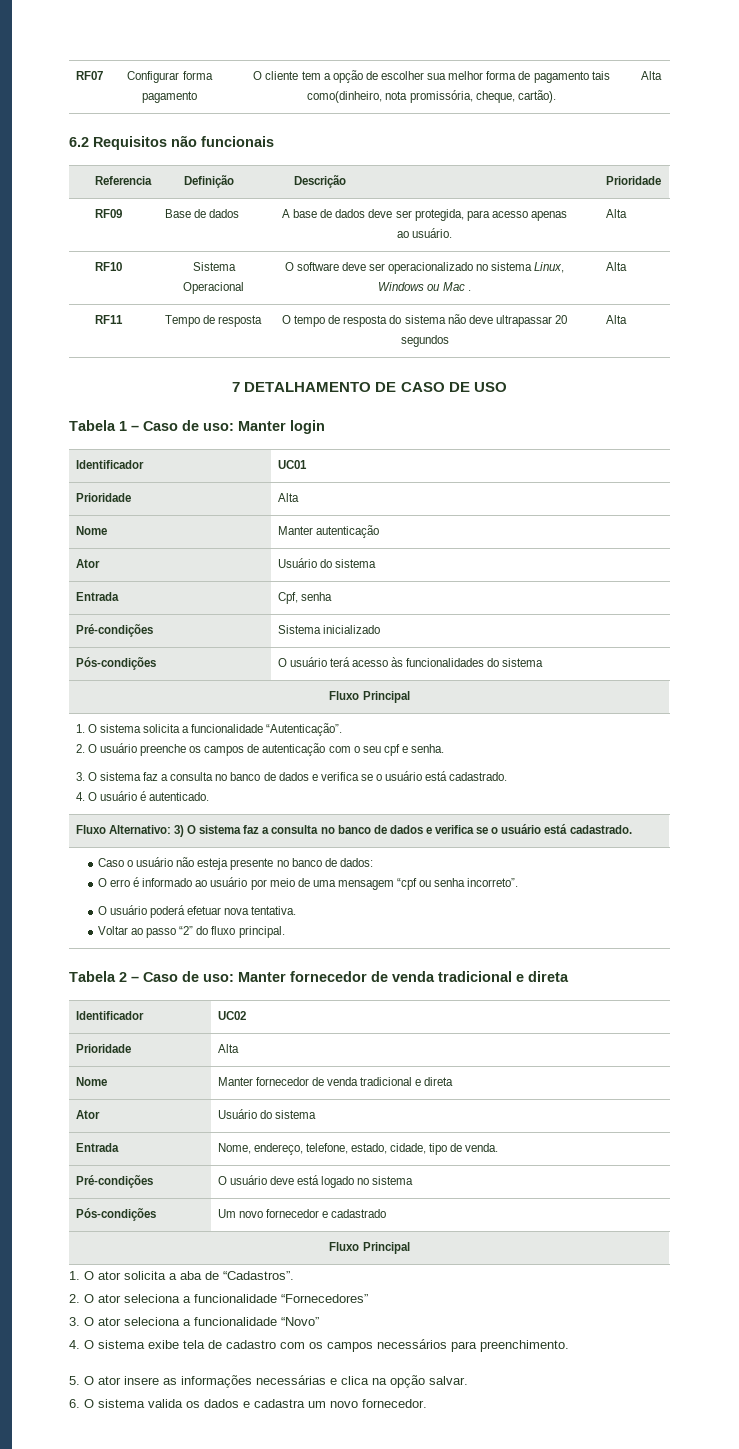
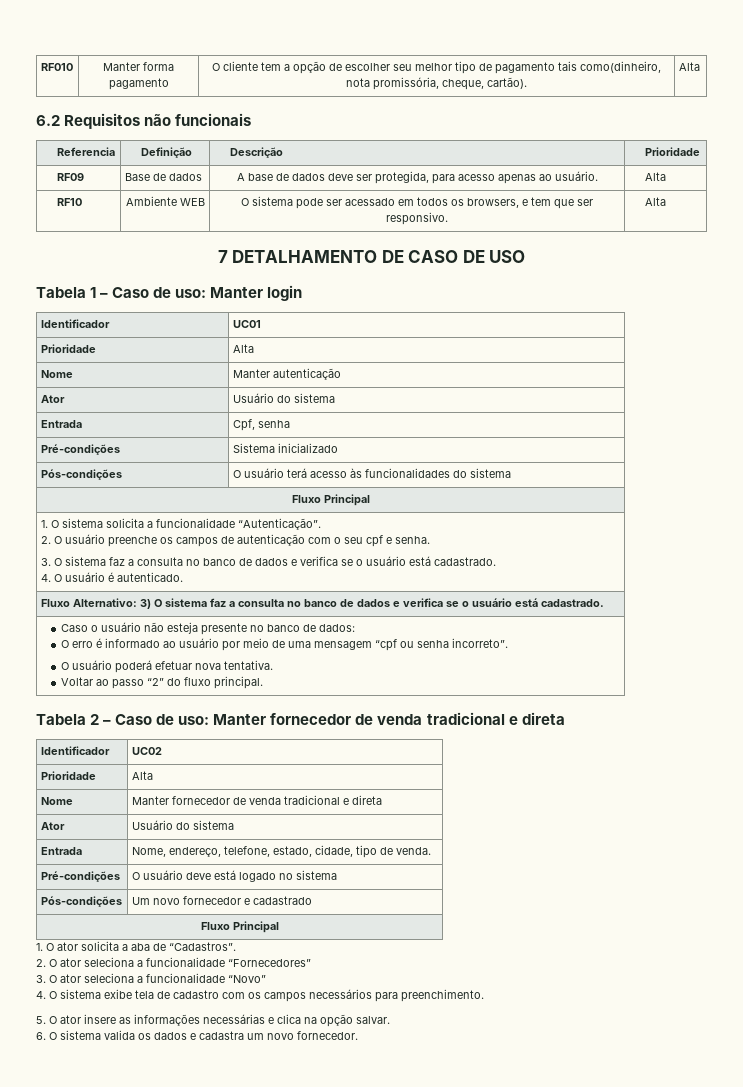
- RF07 | Configurar forma pagamento | O cliente tem a opção de escolher sua melhor forma de pagamento tais como(dinheiro, nota promissória, cheque, cartão). | Alta
+ RF010 | Manter forma pagamento | O cliente tem a opção de escolher seu melhor tipo de pagamento tais como(dinheiro, nota promissória, cheque, cartão). | Alta
- RF10 | Sistema Operacional | O software deve ser operacionalizado no sistema Linux, Windows ou Mac . | Alta
- RF11 | Tempo de resposta | O tempo de resposta do sistema não deve ultrapassar 20 segundos | Alta
+ RF10 | Ambiente WEB | O sistema pode ser acessado em todos os browsers, e tem que ser responsivo. | Alta

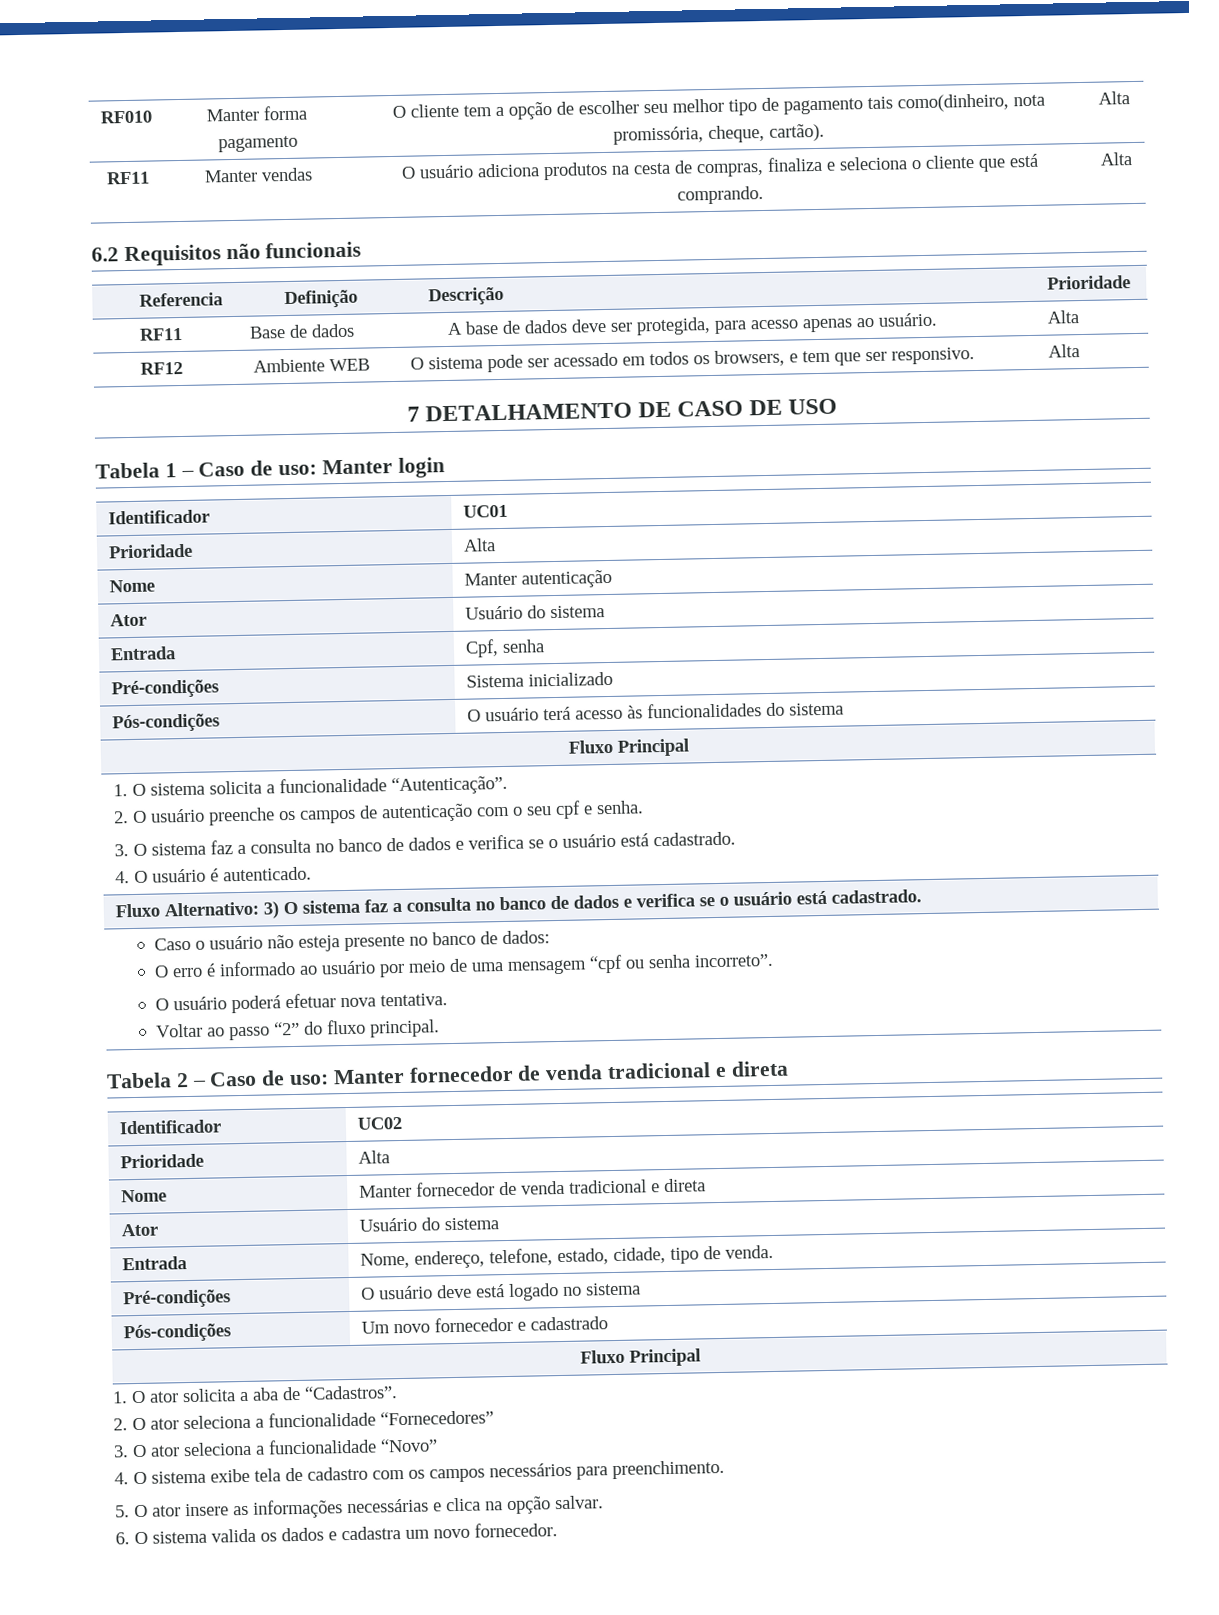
+ RF11 | Manter vendas | O usuário adiciona produtos na cesta de compras, finaliza e seleciona o cliente que está comprando. | Alta
- RF09 | Base de dados | A base de dados deve ser protegida, para acesso apenas ao usuário. | Alta
+ RF11 | Base de dados | A base de dados deve ser protegida, para acesso apenas ao usuário. | Alta
- RF10 | Ambiente WEB | O sistema pode ser acessado em todos os browsers, e tem que ser responsivo. | Alta
+ RF12 | Ambiente WEB | O sistema pode ser acessado em todos os browsers, e tem que ser responsivo. | Alta

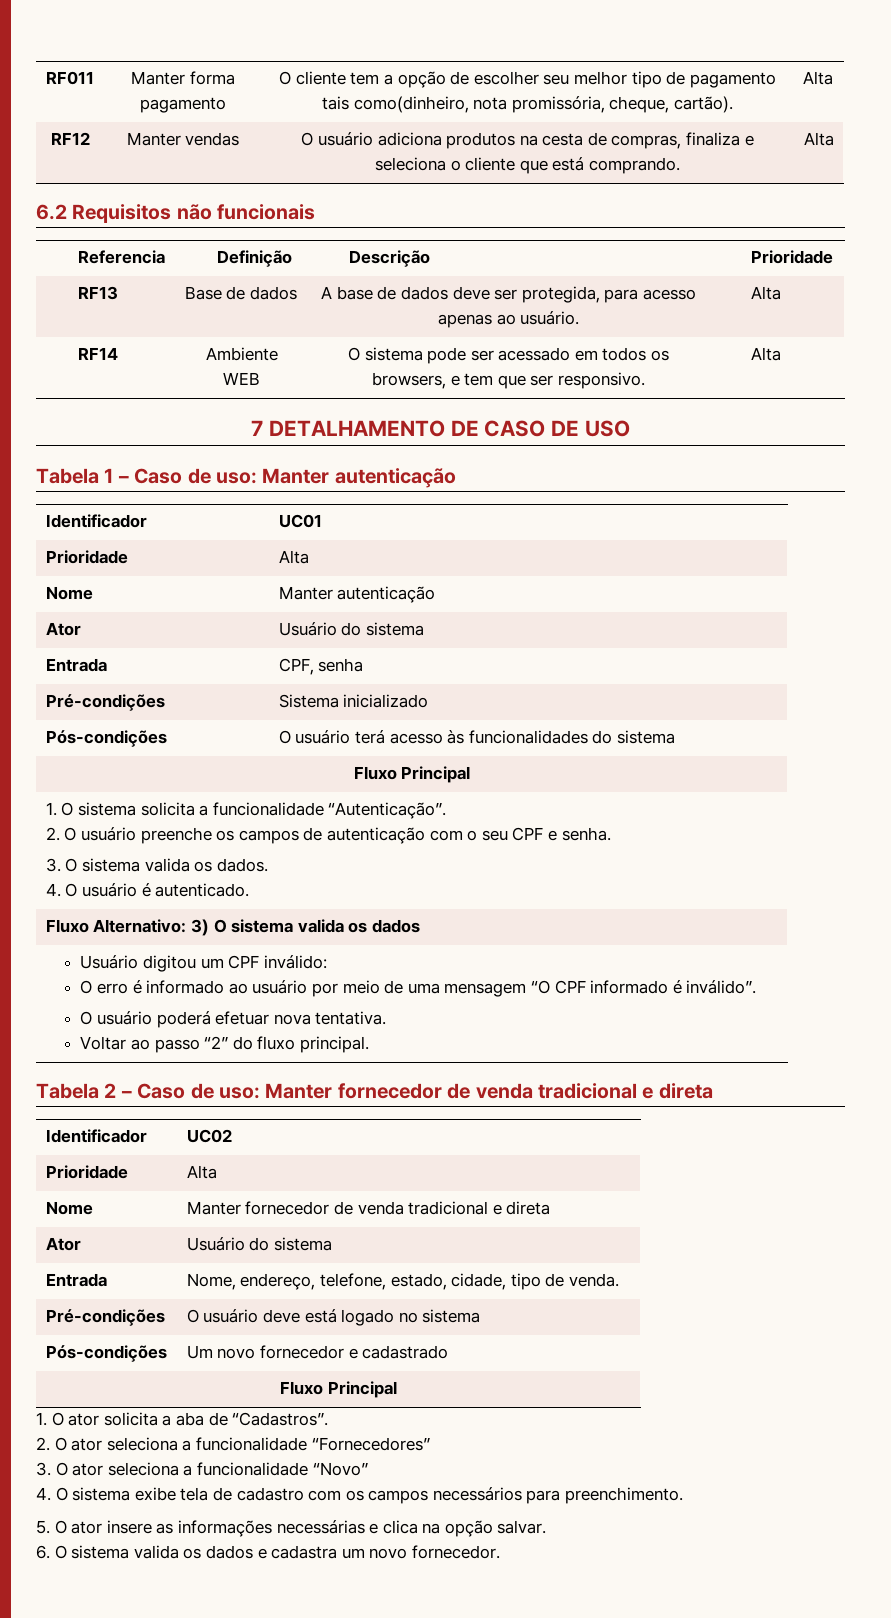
- RF010 | Manter forma pagamento | O cliente tem a opção de escolher seu melhor tipo de pagamento tais como(dinheiro, nota promissória, cheque, cartão). | Alta
+ RF011 | Manter forma pagamento | O cliente tem a opção de escolher seu melhor tipo de pagamento tais como(dinheiro, nota promissória, cheque, cartão). | Alta
- RF11 | Manter vendas | O usuário adiciona produtos na cesta de compras, finaliza e seleciona o cliente que está comprando. | Alta
+ RF12 | Manter vendas | O usuário adiciona produtos na cesta de compras, finaliza e seleciona o cliente que está comprando. | Alta
- RF11 | Base de dados | A base de dados deve ser protegida, para acesso apenas ao usuário. | Alta
+ RF13 | Base de dados | A base de dados deve ser protegida, para acesso apenas ao usuário. | Alta
- RF12 | Ambiente WEB | O sistema pode ser acessado em todos os browsers, e tem que ser responsivo. | Alta
+ RF14 | Ambiente WEB | O sistema pode ser acessado em todos os browsers, e tem que ser responsivo. | Alta
- Tabela 1 – Caso de uso: Manter login
+ Tabela 1 – Caso de uso: Manter autenticação
- Entrada | Cpf, senha
+ Entrada | CPF, senha
- 2. O usuário preenche os campos de autenticação com o seu cpf e senha.
+ 2. O usuário preenche os campos de autenticação com o seu CPF e senha.
- 3. O sistema faz a consulta no banco de dados e verifica se o usuário está cadastrado.
+ 3. O sistema valida os dados.
- Fluxo Alternativo: 3) O sistema faz a consulta no banco de dados e verifica se o usuário está cadastrado.
- Caso o usuário não esteja presente no banco de dados:
- O erro é informado ao usuário por meio de uma mensagem “cpf ou senha incorreto”.
+ Fluxo Alternativo: 3) O sistema valida os dados
+ Usuário digitou um CPF inválido:
+ O erro é informado ao usuário por meio de uma mensagem “O CPF informado é inválido”.

